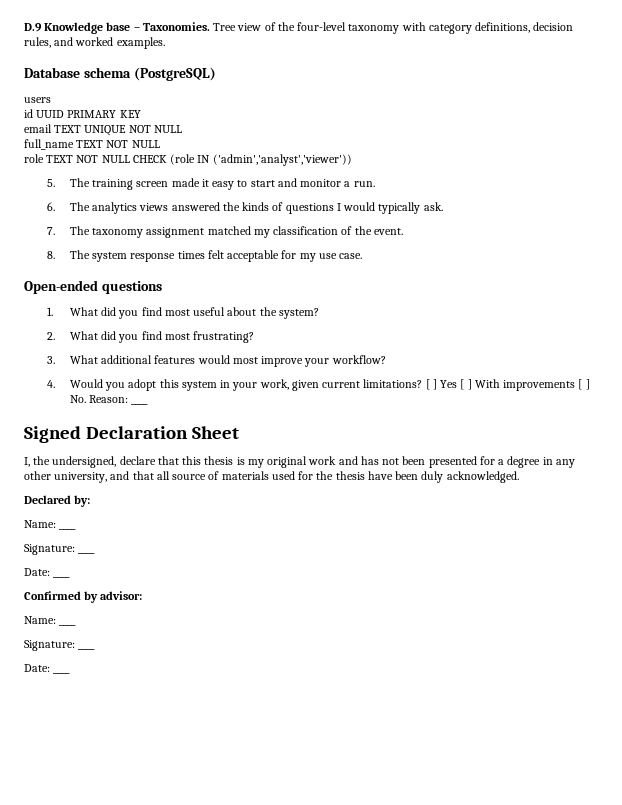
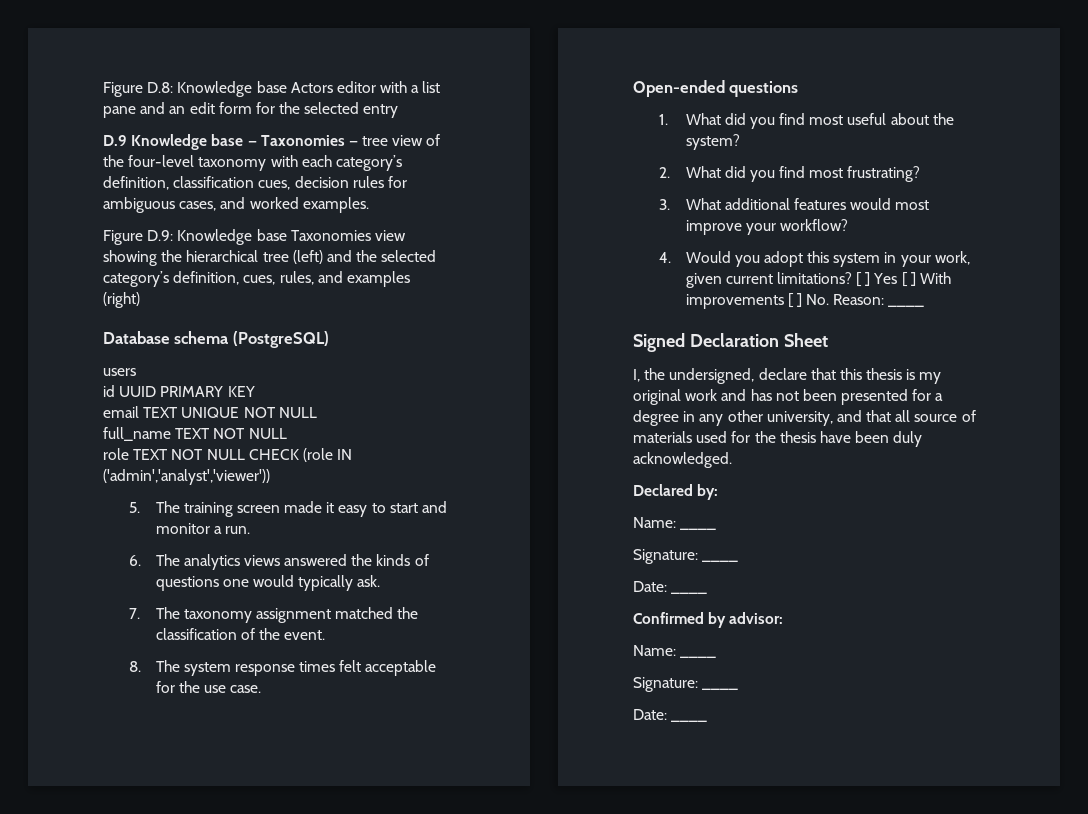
- D.9 Knowledge base – Taxonomies. Tree view of the four-level taxonomy with category definitions, decision rules, and worked examples.
+ Figure D.8: Knowledge base Actors editor with a list pane and an edit form for the selected entry
+ D.9 Knowledge base — Taxonomies — tree view of the four-level taxonomy with each category’s definition, classification cues, decision rules for ambiguous cases, and worked examples.
+ Figure D.9: Knowledge base Taxonomies view showing the hierarchical tree (left) and the selected category’s definition, cues, rules, and examples (right)
- 6. The analytics views answered the kinds of questions I would typically ask.
+ 6. The analytics views answered the kinds of questions one would typically ask.
- 7. The taxonomy assignment matched my classification of the event.
+ 7. The taxonomy assignment matched the classification of the event.
- 8. The system response times felt acceptable for my use case.
+ 8. The system response times felt acceptable for the use case.

